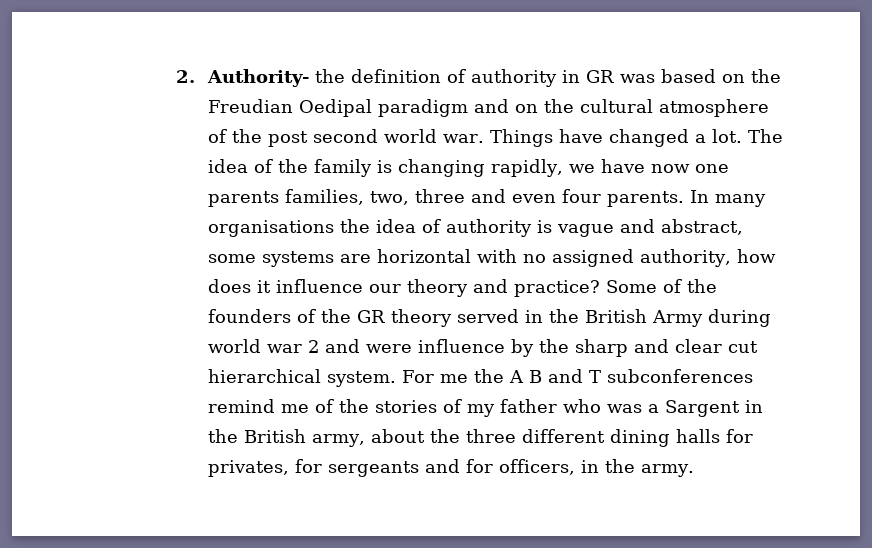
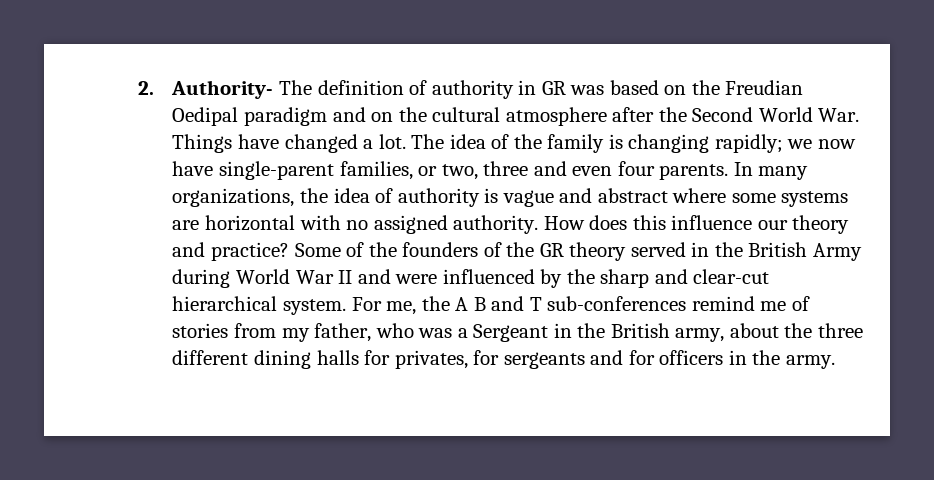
- 2. Authority- the definition of authority in GR was based on the Freudian Oedipal paradigm and on the cultural atmosphere of the post second world war. Things have changed a lot.
+ 2. Authority- The definition of authority in GR was based on the Freudian Oedipal paradigm and on the cultural atmosphere after the Second World War. Things have changed a lot.
- The idea of the family is changing rapidly, we have now one parents families, two, three and even four parents.
+ The idea of the family is changing rapidly; we now have single-parent families, or two, three and even four parents.
- In many organisations the idea of authority is vague and abstract, some systems are horizontal with no assigned authority, how does it influence our theory and practice?
+ In many organizations, the idea of authority is vague and abstract where some systems are horizontal with no assigned authority. How does this influence our theory and practice?
- Some of the founders of the GR theory served in the British Army during world war 2 and were influence by the sharp and clear cut hierarchical system.
+ Some of the founders of the GR theory served in the British Army during World War II and were influenced by the sharp and clear-cut hierarchical system.
- For me the A B and T subconferences remind me of the stories of my father who was a Sargent in the British army, about the three different dining halls for privates, for sergeants and for officers, in the army.
+ For me, the A B and T sub-conferences remind me of stories from my father, who was a Sergeant in the British army, about the three different dining halls for privates, for sergeants and for officers in the army.

